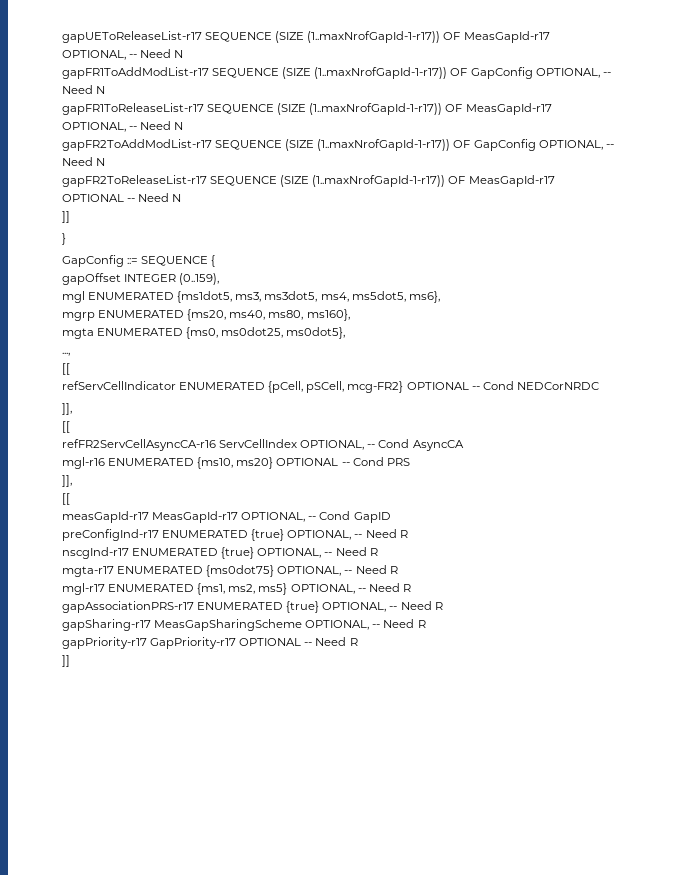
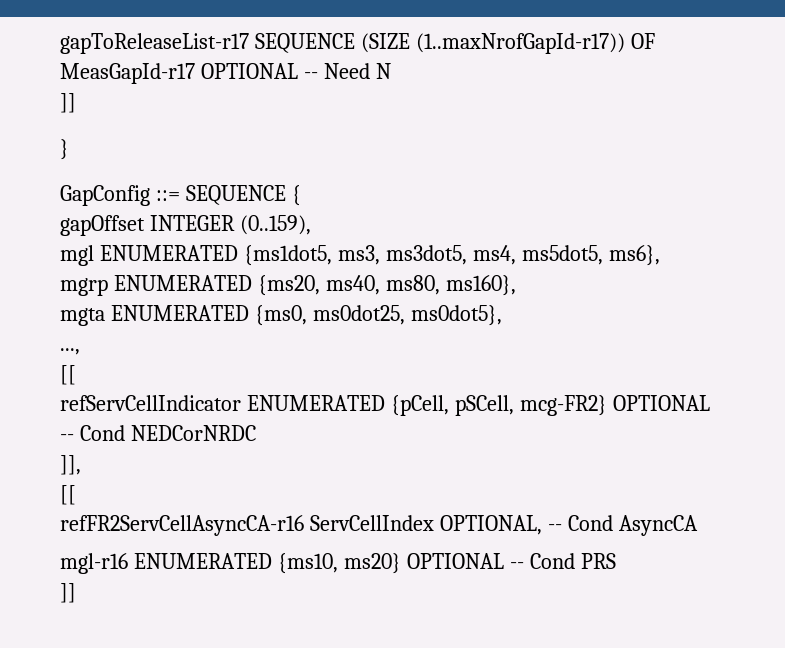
- gapUEToReleaseList-r17 SEQUENCE (SIZE (1..maxNrofGapId-1-r17)) OF MeasGapId-r17 OPTIONAL, -- Need N
- gapFR1ToAddModList-r17 SEQUENCE (SIZE (1..maxNrofGapId-1-r17)) OF GapConfig OPTIONAL, -- Need N
- gapFR1ToReleaseList-r17 SEQUENCE (SIZE (1..maxNrofGapId-1-r17)) OF MeasGapId-r17 OPTIONAL, -- Need N
- gapFR2ToAddModList-r17 SEQUENCE (SIZE (1..maxNrofGapId-1-r17)) OF GapConfig OPTIONAL, -- Need N
- gapFR2ToReleaseList-r17 SEQUENCE (SIZE (1..maxNrofGapId-1-r17)) OF MeasGapId-r17 OPTIONAL -- Need N
+ gapToReleaseList-r17 SEQUENCE (SIZE (1..maxNrofGapId-r17)) OF MeasGapId-r17 OPTIONAL -- Need N
  mgl-r16 ENUMERATED {ms10, ms20} OPTIONAL -- Cond PRS
- ]],
- [[
- measGapId-r17 MeasGapId-r17 OPTIONAL, -- Cond GapID
- preConfigInd-r17 ENUMERATED {true} OPTIONAL, -- Need R
- nscgInd-r17 ENUMERATED {true} OPTIONAL, -- Need R
- mgta-r17 ENUMERATED {ms0dot75} OPTIONAL, -- Need R
- mgl-r17 ENUMERATED {ms1, ms2, ms5} OPTIONAL, -- Need R
- gapAssociationPRS-r17 ENUMERATED {true} OPTIONAL, -- Need R
- gapSharing-r17 MeasGapSharingScheme OPTIONAL, -- Need R
- gapPriority-r17 GapPriority-r17 OPTIONAL -- Need R

